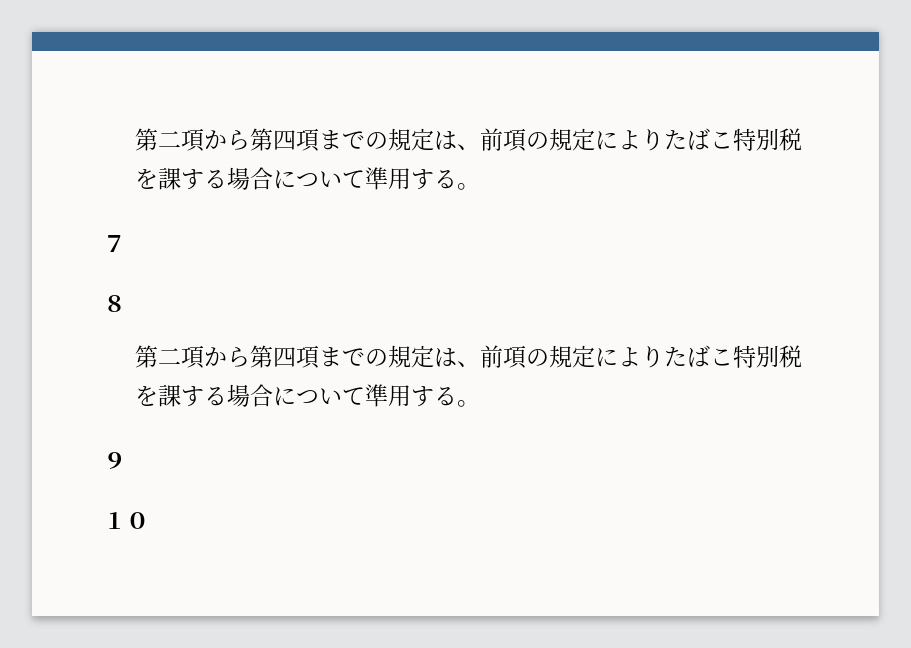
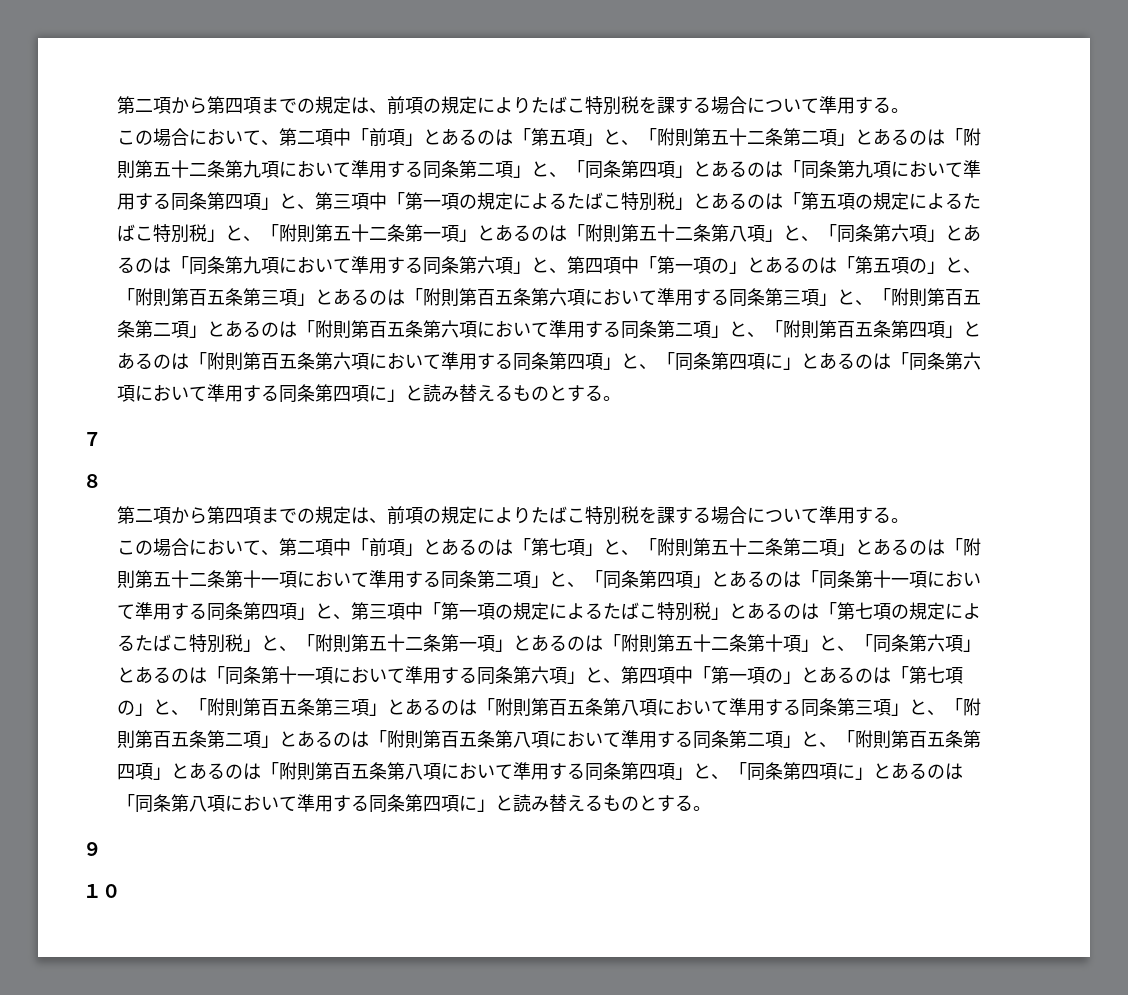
+ この場合において、第二項中「前項」とあるのは「第五項」と、「附則第五十二条第二項」とあるのは「附則第五十二条第九項において準用する同条第二項」と、「同条第四項」とあるのは「同条第九項において準用する同条第四項」と、第三項中「第一項の規定によるたばこ特別税」とあるのは「第五項の規定によるたばこ特別税」と、「附則第五十二条第一項」とあるのは「附則第五十二条第八項」と、「同条第六項」とあるのは「同条第九項において準用する同条第六項」と、第四項中「第一項の」とあるのは「第五項の」と、「附則第百五条第三項」とあるのは「附則第百五条第六項において準用する同条第三項」と、「附則第百五条第二項」とあるのは「附則第百五条第六項において準用する同条第二項」と、「附則第百五条第四項」とあるのは「附則第百五条第六項において準用する同条第四項」と、「同条第四項に」とあるのは「同条第六項において準用する同条第四項に」と読み替えるものとする。
+ この場合において、第二項中「前項」とあるのは「第七項」と、「附則第五十二条第二項」とあるのは「附則第五十二条第十一項において準用する同条第二項」と、「同条第四項」とあるのは「同条第十一項において準用する同条第四項」と、第三項中「第一項の規定によるたばこ特別税」とあるのは「第七項の規定によるたばこ特別税」と、「附則第五十二条第一項」とあるのは「附則第五十二条第十項」と、「同条第六項」とあるのは「同条第十一項において準用する同条第六項」と、第四項中「第一項の」とあるのは「第七項の」と、「附則第百五条第三項」とあるのは「附則第百五条第八項において準用する同条第三項」と、「附則第百五条第二項」とあるのは「附則第百五条第八項において準用する同条第二項」と、「附則第百五条第四項」とあるのは「附則第百五条第八項において準用する同条第四項」と、「同条第四項に」とあるのは「同条第八項において準用する同条第四項に」と読み替えるものとする。

